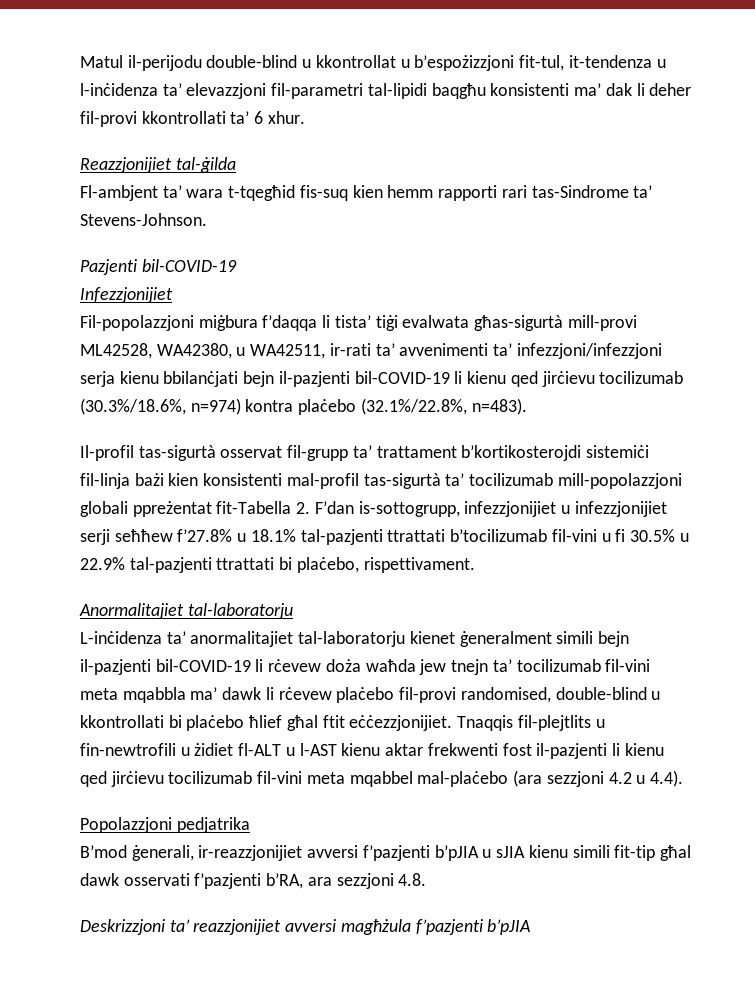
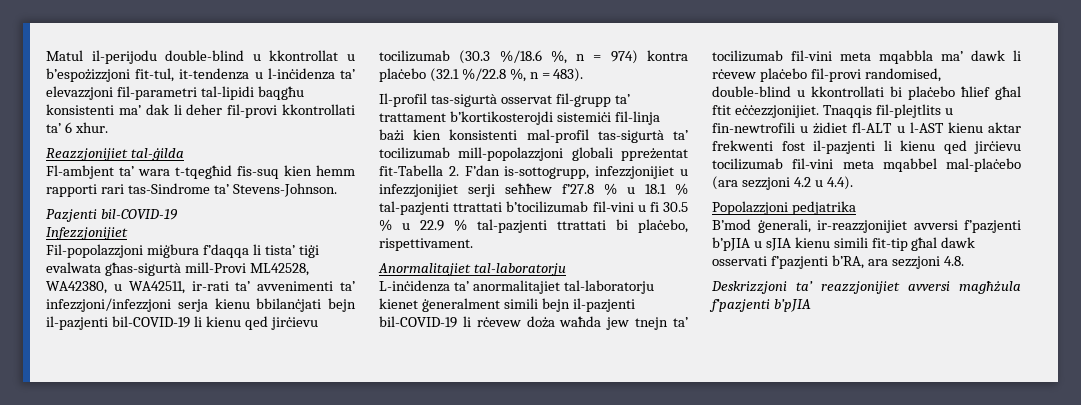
- Fil-popolazzjoni miġbura f’daqqa li tista’ tiġi evalwata għas-sigurtà mill-provi ML42528, WA42380, u WA42511, ir-rati ta’ avvenimenti ta’ infezzjoni/infezzjoni serja kienu bbilanċjati bejn il-pazjenti bil-COVID-19 li kienu qed jirċievu tocilizumab (30.3%/18.6%, n=974) kontra plaċebo (32.1%/22.8%, n=483).
+ Fil-popolazzjoni miġbura f’daqqa li tista’ tiġi evalwata għas-sigurtà mill-Provi ML42528, WA42380, u WA42511, ir-rati ta’ avvenimenti ta’ infezzjoni/infezzjoni serja kienu bbilanċjati bejn il-pazjenti bil-COVID-19 li kienu qed jirċievu tocilizumab (30.3 %/18.6 %, n = 974) kontra plaċebo (32.1 %/22.8 %, n = 483).
- Il-profil tas-sigurtà osservat fil-grupp ta’ trattament b’kortikosterojdi sistemiċi fil-linja bażi kien konsistenti mal-profil tas-sigurtà ta’ tocilizumab mill-popolazzjoni globali ppreżentat fit-Tabella 2. F’dan is-sottogrupp, infezzjonijiet u infezzjonijiet serji seħħew f’27.8% u 18.1% tal-pazjenti ttrattati b’tocilizumab fil-vini u fi 30.5% u 22.9% tal-pazjenti ttrattati bi plaċebo, rispettivament.
+ Il-profil tas-sigurtà osservat fil-grupp ta’ trattament b’kortikosterojdi sistemiċi fil-linja bażi kien konsistenti mal-profil tas-sigurtà ta’ tocilizumab mill-popolazzjoni globali ppreżentat fit-Tabella 2. F’dan is-sottogrupp, infezzjonijiet u infezzjonijiet serji seħħew f’27.8 % u 18.1 % tal-pazjenti ttrattati b’tocilizumab fil-vini u fi 30.5 % u 22.9 % tal-pazjenti ttrattati bi plaċebo, rispettivament.

